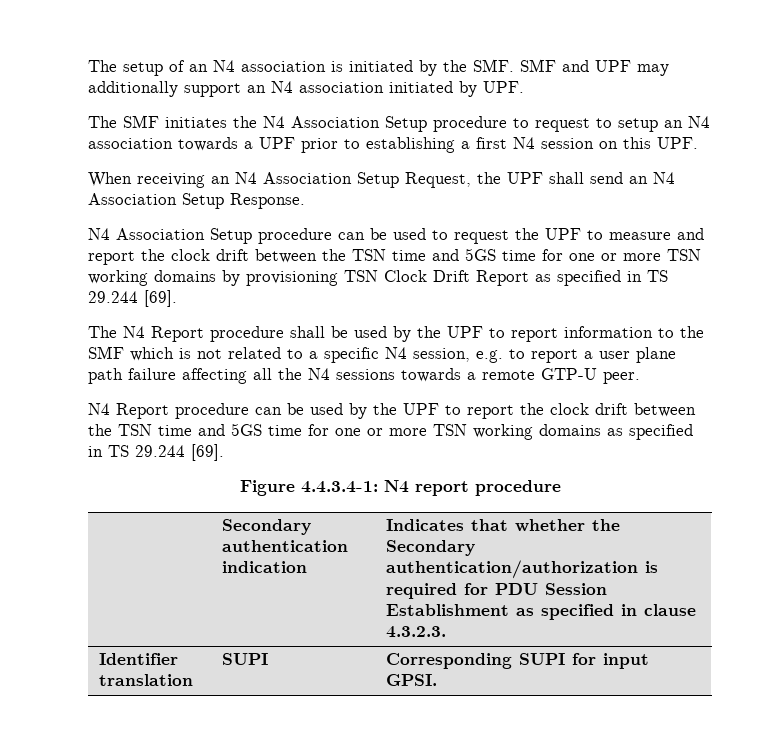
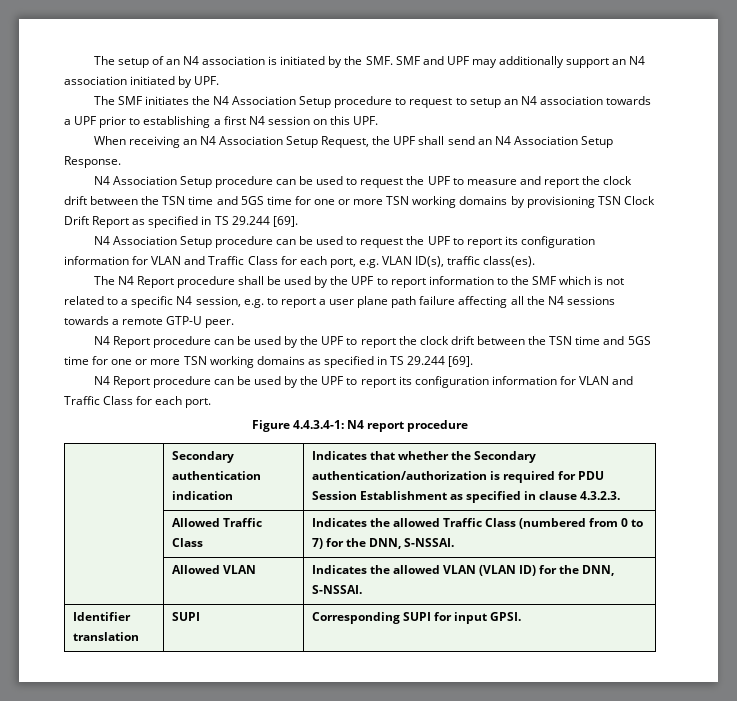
+ N4 Association Setup procedure can be used to request the UPF to report its configuration information for VLAN and Traffic Class for each port, e.g. VLAN ID(s), traffic class(es).
+ N4 Report procedure can be used by the UPF to report its configuration information for VLAN and Traffic Class for each port.
+ | Allowed Traffic Class | Indicates the allowed Traffic Class (numbered from 0 to 7) for the DNN, S-NSSAI.
+ | Allowed VLAN | Indicates the allowed VLAN (VLAN ID) for the DNN, S-NSSAI.

